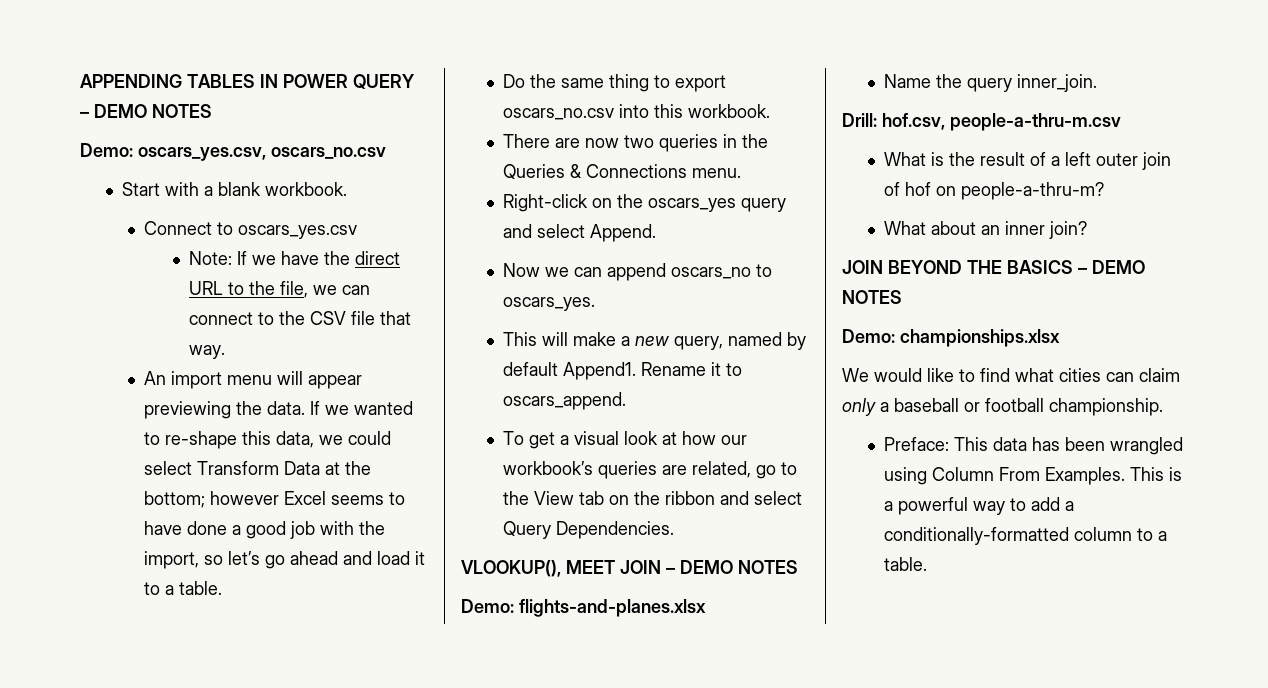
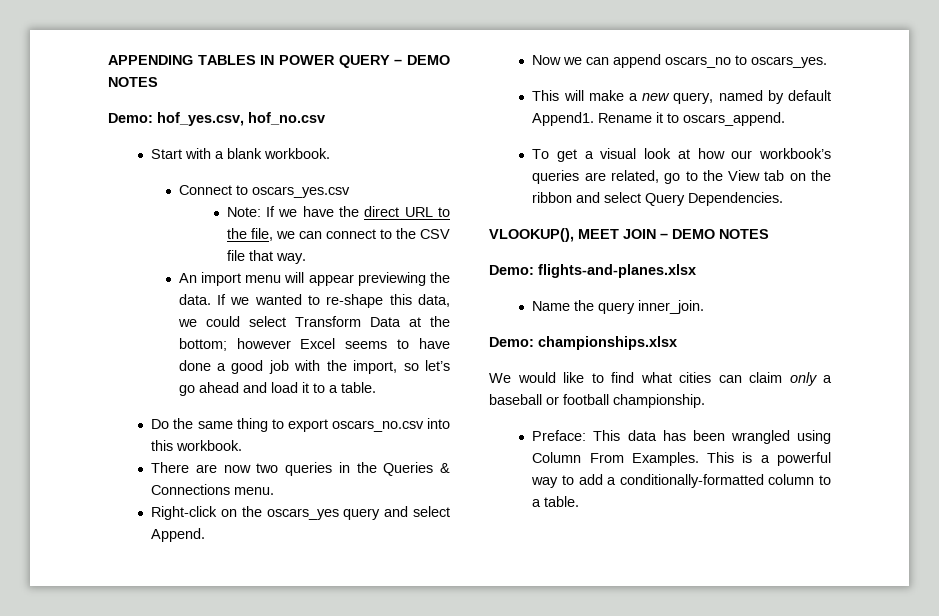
- Demo: oscars_yes.csv, oscars_no.csv
+ Demo: hof_yes.csv, hof_no.csv
- Drill: hof.csv, people-a-thru-m.csv
- What is the result of a left outer join of hof on people-a-thru-m?
- What about an inner join?
- JOIN BEYOND THE BASICS – DEMO NOTES

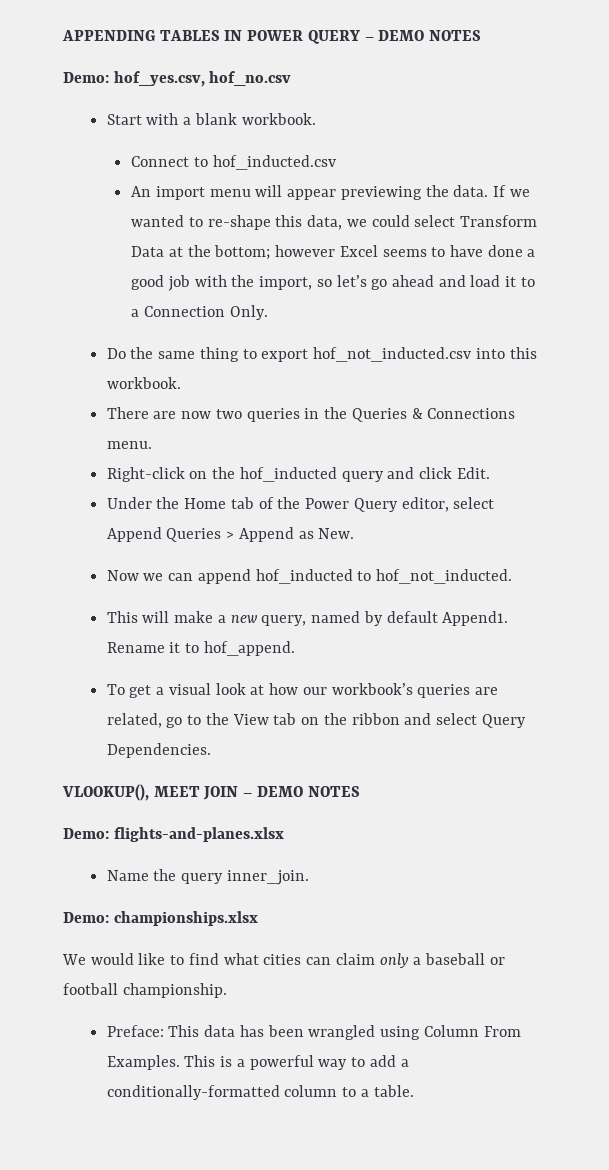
- Connect to oscars_yes.csv
- Note: If we have the direct URL to the file, we can connect to the CSV file that way.
+ Connect to hof_inducted.csv
- If we wanted to re-shape this data, we could select Transform Data at the bottom; however Excel seems to have done a good job with the import, so let’s go ahead and load it to a table.
+ If we wanted to re-shape this data, we could select Transform Data at the bottom; however Excel seems to have done a good job with the import, so let’s go ahead and load it to a Connection Only.
- Do the same thing to export oscars_no.csv into this workbook.
+ Do the same thing to export hof_not_inducted.csv into this workbook.
- Right-click on the oscars_yes query and select Append.
+ Right-click on the hof_inducted query and click Edit.
+ Under the Home tab of the Power Query editor, select Append Queries > Append as New.
- Now we can append oscars_no to oscars_yes.
+ Now we can append hof_inducted to hof_not_inducted.
- Rename it to oscars_append.
+ Rename it to hof_append.

